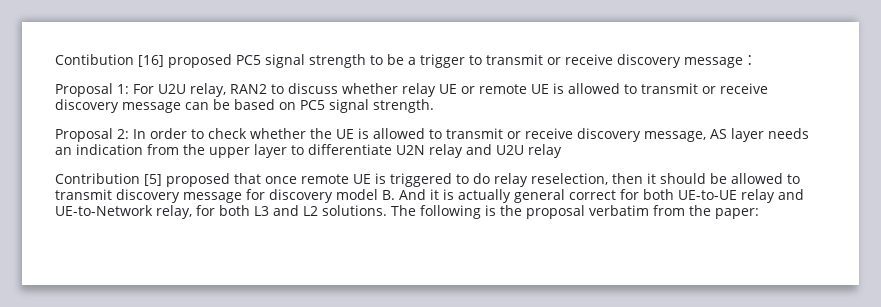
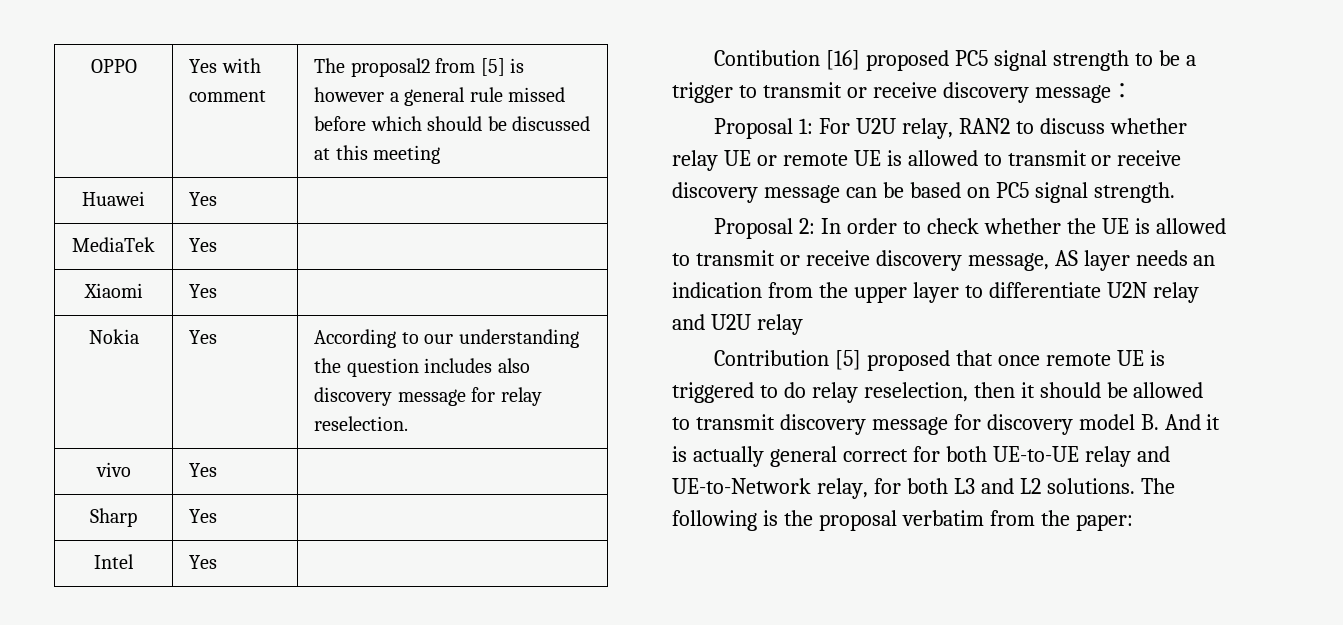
+ OPPO | Yes with comment | The proposal2 from [5] is however a general rule missed before which should be discussed at this meeting
+ Huawei | Yes |
+ MediaTek | Yes |
+ Xiaomi | Yes |
+ Nokia | Yes | According to our understanding the question includes also discovery message for relay reselection.
+ vivo | Yes |
+ Sharp | Yes |
+ Intel | Yes |

